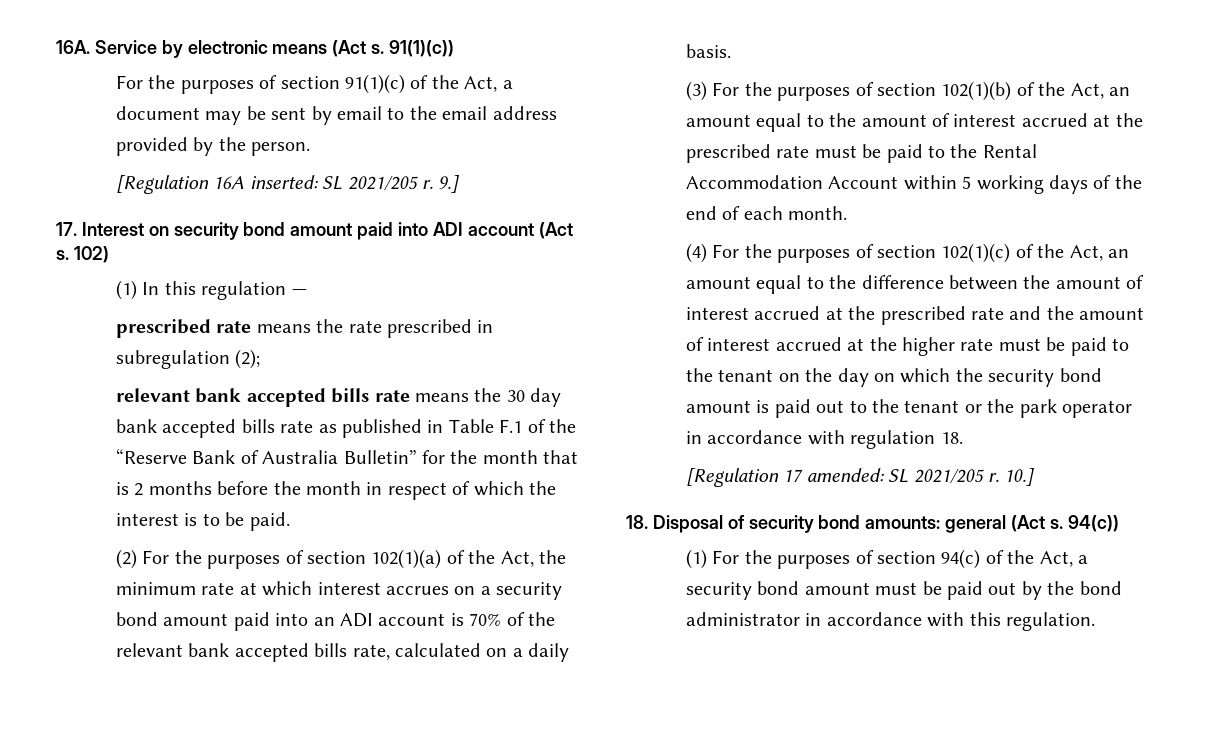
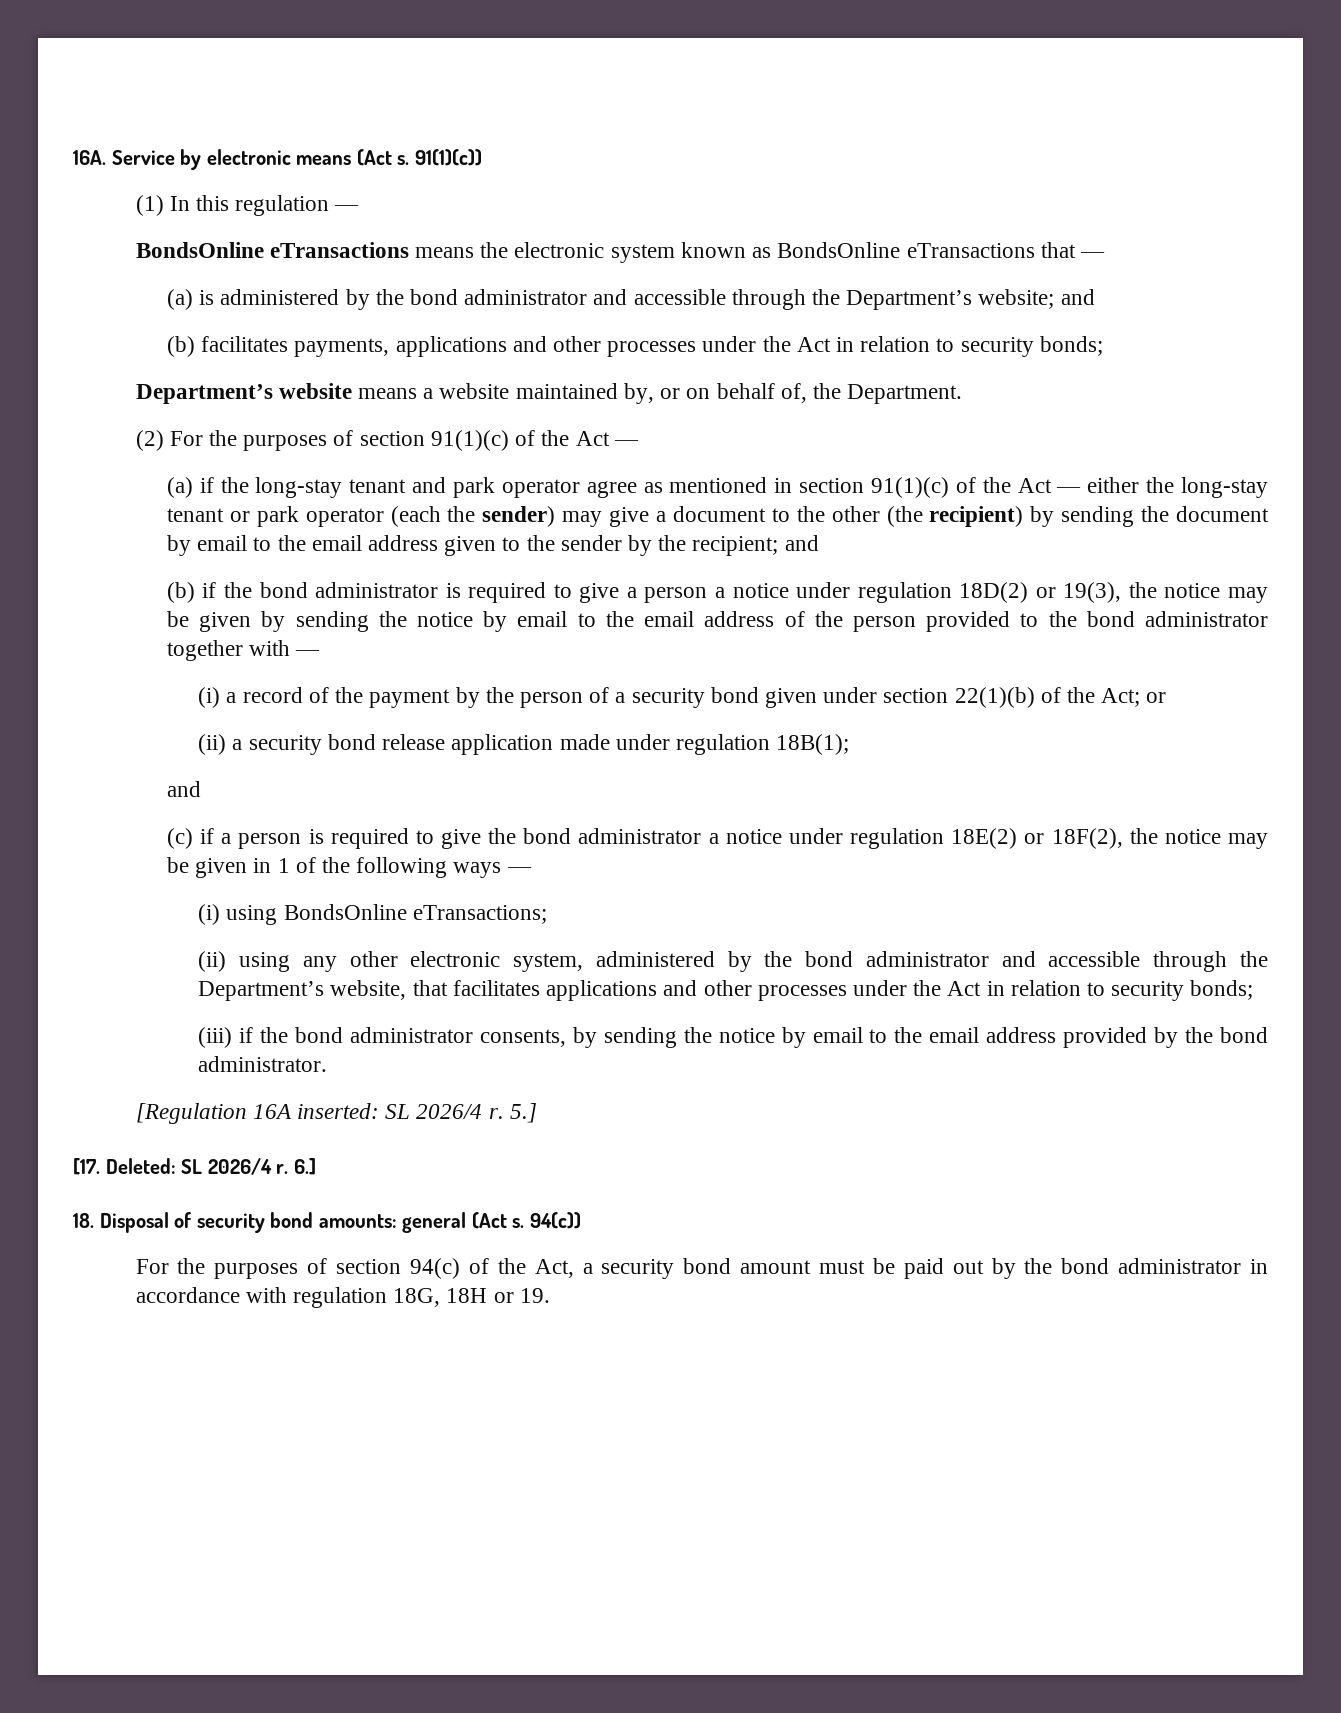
- For the purposes of section 91(1)(c) of the Act, a document may be sent by email to the email address provided by the person.
+ (1) In this regulation —
+ BondsOnline eTransactions means the electronic system known as BondsOnline eTransactions that —
+ (a) is administered by the bond administrator and accessible through the Department’s website; and
+ (b) facilitates payments, applications and other processes under the Act in relation to security bonds;
+ Department’s website means a website maintained by, or on behalf of, the Department.
+ (2) For the purposes of section 91(1)(c) of the Act —
+ (a) if the long-stay tenant and park operator agree as mentioned in section 91(1)(c) of the Act — either the long-stay tenant or park operator (each the sender) may give a document to the other (the recipient) by sending the document by email to the email address given to the sender by the recipient; and
+ (b) if the bond administrator is required to give a person a notice under regulation 18D(2) or 19(3), the notice may be given by sending the notice by email to the email address of the person provided to the bond administrator together with —
+ (i) a record of the payment by the person of a security bond given under section 22(1)(b) of the Act; or
+ (ii) a security bond release application made under regulation 18B(1);
+ and
+ (c) if a person is required to give the bond administrator a notice under regulation 18E(2) or 18F(2), the notice may be given in 1 of the following ways —
+ (i) using BondsOnline eTransactions;
+ (ii) using any other electronic system, administered by the bond administrator and accessible through the Department’s website, that facilitates applications and other processes under the Act in relation to security bonds;
+ (iii) if the bond administrator consents, by sending the notice by email to the email address provided by the bond administrator.
- [Regulation 16A inserted: SL 2021/205 r. 9.]
- 17. Interest on security bond amount paid into ADI account (Act s. 102)
- (1) In this regulation —
- prescribed rate means the rate prescribed in subregulation (2);
- relevant bank accepted bills rate means the 30 day bank accepted bills rate as published in Table F.1 of the “Reserve Bank of Australia Bulletin” for the month that is 2 months before the month in respect of which the interest is to be paid.
- (2) For the purposes of section 102(1)(a) of the Act, the minimum rate at which interest accrues on a security bond amount paid into an ADI account is 70% of the relevant bank accepted bills rate, calculated on a daily basis.
- (3) For the purposes of section 102(1)(b) of the Act, an amount equal to the amount of interest accrued at the prescribed rate must be paid to the Rental Accommodation Account within 5 working days of the end of each month.
- (4) For the purposes of section 102(1)(c) of the Act, an amount equal to the difference between the amount of interest accrued at the prescribed rate and the amount of interest accrued at the higher rate must be paid to the tenant on the day on which the security bond amount is paid out to the tenant or the park operator in accordance with regulation 18.
- [Regulation 17 amended: SL 2021/205 r. 10.]
+ [Regulation 16A inserted: SL 2026/4 r. 5.]
+ [17. Deleted: SL 2026/4 r. 6.]
- (1) For the purposes of section 94(c) of the Act, a security bond amount must be paid out by the bond administrator in accordance with this regulation.
+ For the purposes of section 94(c) of the Act, a security bond amount must be paid out by the bond administrator in accordance with regulation 18G, 18H or 19.

